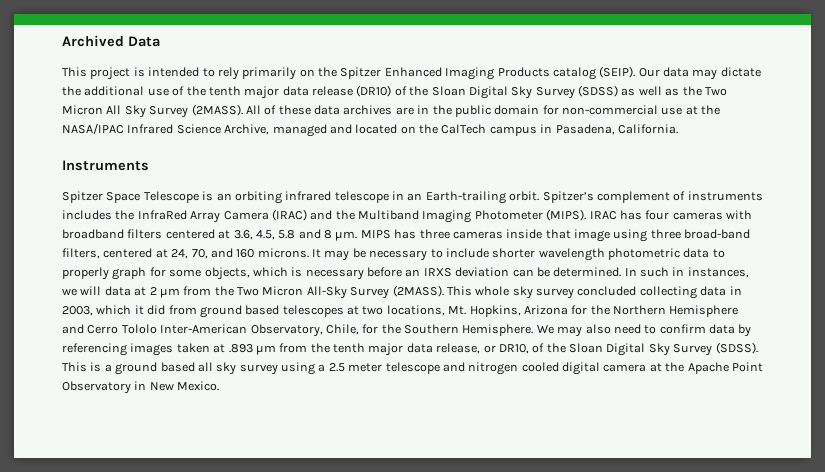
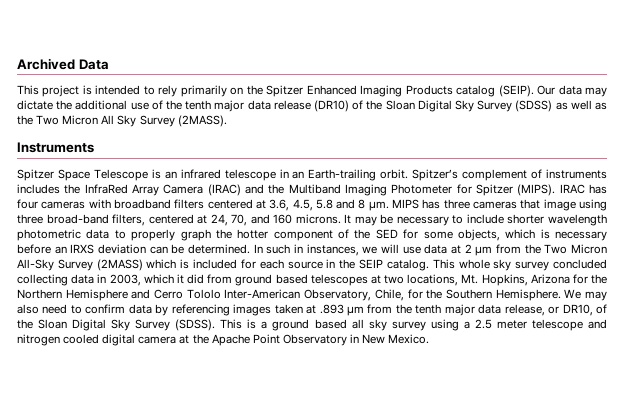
- All of these data archives are in the public domain for non-commercial use at the NASA/IPAC Infrared Science Archive, managed and located on the CalTech campus in Pasadena, California.
- Spitzer Space Telescope is an orbiting infrared telescope in an Earth-trailing orbit.
+ Spitzer Space Telescope is an infrared telescope in an Earth-trailing orbit.
- Spitzer’s complement of instruments includes the InfraRed Array Camera (IRAC) and the Multiband Imaging Photometer (MIPS).
+ Spitzer’s complement of instruments includes the InfraRed Array Camera (IRAC) and the Multiband Imaging Photometer for Spitzer (MIPS).
- MIPS has three cameras inside that image using three broad-band filters, centered at 24, 70, and 160 microns.
+ MIPS has three cameras that image using three broad-band filters, centered at 24, 70, and 160 microns.
- It may be necessary to include shorter wavelength photometric data to properly graph for some objects, which is necessary before an IRXS deviation can be determined.
+ It may be necessary to include shorter wavelength photometric data to properly graph the hotter component of the SED for some objects, which is necessary before an IRXS deviation can be determined.
- In such in instances, we will data at 2 µm from the Two Micron All-Sky Survey (2MASS).
+ In such in instances, we will use data at 2 µm from the Two Micron All-Sky Survey (2MASS) which is included for each source in the SEIP catalog.

